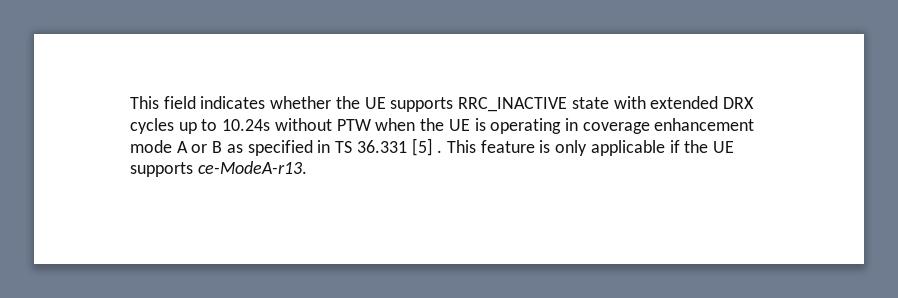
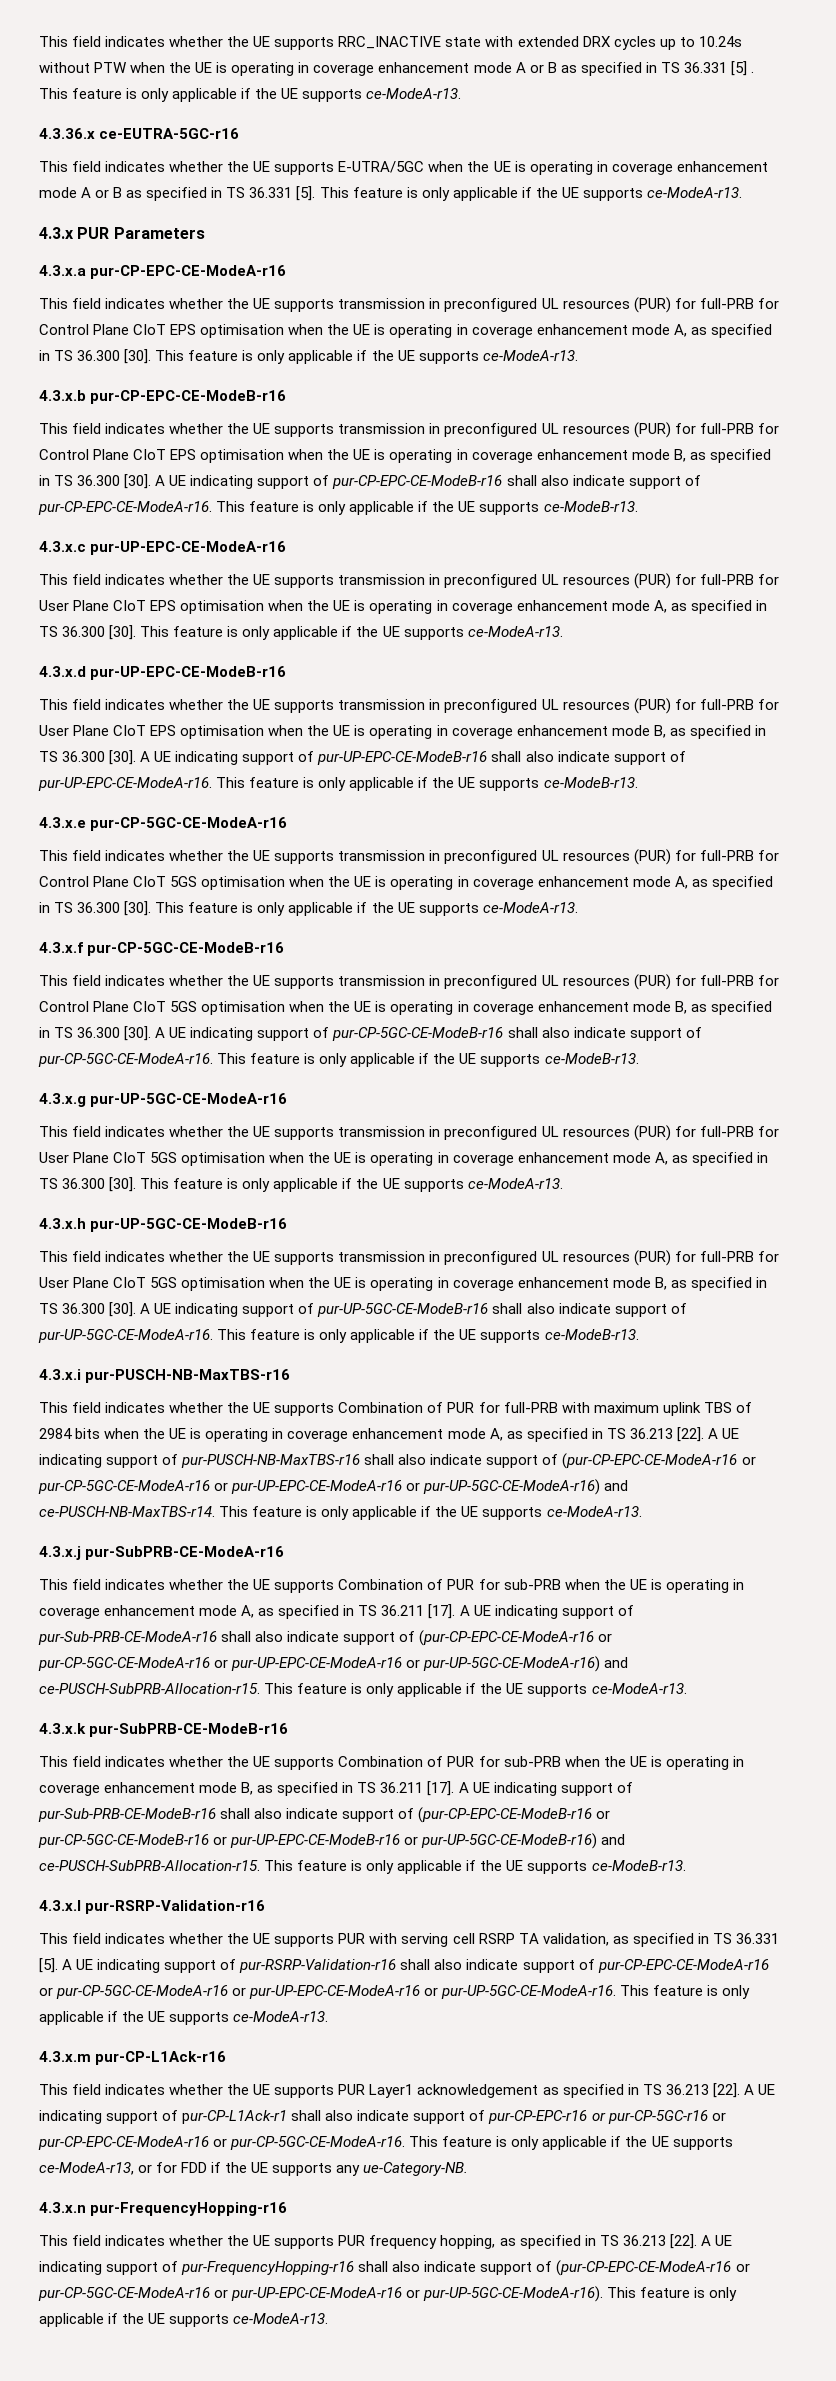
+ 4.3.36.x ce-EUTRA-5GC-r16
+ This field indicates whether the UE supports E-UTRA/5GC when the UE is operating in coverage enhancement mode A or B as specified in TS 36.331 [5]. This feature is only applicable if the UE supports ce-ModeA-r13.
+ 4.3.x PUR Parameters
+ 4.3.x.a pur-CP-EPC-CE-ModeA-r16
+ This field indicates whether the UE supports transmission in preconfigured UL resources (PUR) for full-PRB for Control Plane CIoT EPS optimisation when the UE is operating in coverage enhancement mode A, as specified in TS 36.300 [30]. This feature is only applicable if the UE supports ce-ModeA-r13.
+ 4.3.x.b pur-CP-EPC-CE-ModeB-r16
+ This field indicates whether the UE supports transmission in preconfigured UL resources (PUR) for full-PRB for Control Plane CIoT EPS optimisation when the UE is operating in coverage enhancement mode B, as specified in TS 36.300 [30]. A UE indicating support of pur-CP-EPC-CE-ModeB-r16 shall also indicate support of pur-CP-EPC-CE-ModeA-r16. This feature is only applicable if the UE supports ce-ModeB-r13.
+ 4.3.x.c pur-UP-EPC-CE-ModeA-r16
+ This field indicates whether the UE supports transmission in preconfigured UL resources (PUR) for full-PRB for User Plane CIoT EPS optimisation when the UE is operating in coverage enhancement mode A, as specified in TS 36.300 [30]. This feature is only applicable if the UE supports ce-ModeA-r13.
+ 4.3.x.d pur-UP-EPC-CE-ModeB-r16
+ This field indicates whether the UE supports transmission in preconfigured UL resources (PUR) for full-PRB for User Plane CIoT EPS optimisation when the UE is operating in coverage enhancement mode B, as specified in TS 36.300 [30]. A UE indicating support of pur-UP-EPC-CE-ModeB-r16 shall also indicate support of pur-UP-EPC-CE-ModeA-r16. This feature is only applicable if the UE supports ce-ModeB-r13.
+ 4.3.x.e pur-CP-5GC-CE-ModeA-r16
+ This field indicates whether the UE supports transmission in preconfigured UL resources (PUR) for full-PRB for Control Plane CIoT 5GS optimisation when the UE is operating in coverage enhancement mode A, as specified in TS 36.300 [30]. This feature is only applicable if the UE supports ce-ModeA-r13.
+ 4.3.x.f pur-CP-5GC-CE-ModeB-r16
+ This field indicates whether the UE supports transmission in preconfigured UL resources (PUR) for full-PRB for Control Plane CIoT 5GS optimisation when the UE is operating in coverage enhancement mode B, as specified in TS 36.300 [30]. A UE indicating support of pur-CP-5GC-CE-ModeB-r16 shall also indicate support of pur-CP-5GC-CE-ModeA-r16. This feature is only applicable if the UE supports ce-ModeB-r13.
+ 4.3.x.g pur-UP-5GC-CE-ModeA-r16
+ This field indicates whether the UE supports transmission in preconfigured UL resources (PUR) for full-PRB for User Plane CIoT 5GS optimisation when the UE is operating in coverage enhancement mode A, as specified in TS 36.300 [30]. This feature is only applicable if the UE supports ce-ModeA-r13.
+ 4.3.x.h pur-UP-5GC-CE-ModeB-r16
+ This field indicates whether the UE supports transmission in preconfigured UL resources (PUR) for full-PRB for User Plane CIoT 5GS optimisation when the UE is operating in coverage enhancement mode B, as specified in TS 36.300 [30]. A UE indicating support of pur-UP-5GC-CE-ModeB-r16 shall also indicate support of pur-UP-5GC-CE-ModeA-r16. This feature is only applicable if the UE supports ce-ModeB-r13.
+ 4.3.x.i pur-PUSCH-NB-MaxTBS-r16
+ This field indicates whether the UE supports Combination of PUR for full-PRB with maximum uplink TBS of 2984 bits when the UE is operating in coverage enhancement mode A, as specified in TS 36.213 [22]. A UE indicating support of pur-PUSCH-NB-MaxTBS-r16 shall also indicate support of (pur-CP-EPC-CE-ModeA-r16 or pur-CP-5GC-CE-ModeA-r16 or pur-UP-EPC-CE-ModeA-r16 or pur-UP-5GC-CE-ModeA-r16) and ce-PUSCH-NB-MaxTBS-r14. This feature is only applicable if the UE supports ce-ModeA-r13.
+ 4.3.x.j pur-SubPRB-CE-ModeA-r16
+ This field indicates whether the UE supports Combination of PUR for sub-PRB when the UE is operating in coverage enhancement mode A, as specified in TS 36.211 [17]. A UE indicating support of pur-Sub-PRB-CE-ModeA-r16 shall also indicate support of (pur-CP-EPC-CE-ModeA-r16 or pur-CP-5GC-CE-ModeA-r16 or pur-UP-EPC-CE-ModeA-r16 or pur-UP-5GC-CE-ModeA-r16) and ce-PUSCH-SubPRB-Allocation-r15. This feature is only applicable if the UE supports ce-ModeA-r13.
+ 4.3.x.k pur-SubPRB-CE-ModeB-r16
+ This field indicates whether the UE supports Combination of PUR for sub-PRB when the UE is operating in coverage enhancement mode B, as specified in TS 36.211 [17]. A UE indicating support of pur-Sub-PRB-CE-ModeB-r16 shall also indicate support of (pur-CP-EPC-CE-ModeB-r16 or pur-CP-5GC-CE-ModeB-r16 or pur-UP-EPC-CE-ModeB-r16 or pur-UP-5GC-CE-ModeB-r16) and ce-PUSCH-SubPRB-Allocation-r15. This feature is only applicable if the UE supports ce-ModeB-r13.
+ 4.3.x.l pur-RSRP-Validation-r16
+ This field indicates whether the UE supports PUR with serving cell RSRP TA validation, as specified in TS 36.331 [5]. A UE indicating support of pur-RSRP-Validation-r16 shall also indicate support of pur-CP-EPC-CE-ModeA-r16 or pur-CP-5GC-CE-ModeA-r16 or pur-UP-EPC-CE-ModeA-r16 or pur-UP-5GC-CE-ModeA-r16. This feature is only applicable if the UE supports ce-ModeA-r13.
+ 4.3.x.m pur-CP-L1Ack-r16
+ This field indicates whether the UE supports PUR Layer1 acknowledgement as specified in TS 36.213 [22]. A UE indicating support of pur-CP-L1Ack-r1 shall also indicate support of pur-CP-EPC-r16 or pur-CP-5GC-r16 or pur-CP-EPC-CE-ModeA-r16 or pur-CP-5GC-CE-ModeA-r16. This feature is only applicable if the UE supports ce-ModeA-r13, or for FDD if the UE supports any ue-Category-NB.
+ 4.3.x.n pur-FrequencyHopping-r16
+ This field indicates whether the UE supports PUR frequency hopping, as specified in TS 36.213 [22]. A UE indicating support of pur-FrequencyHopping-r16 shall also indicate support of (pur-CP-EPC-CE-ModeA-r16 or pur-CP-5GC-CE-ModeA-r16 or pur-UP-EPC-CE-ModeA-r16 or pur-UP-5GC-CE-ModeA-r16). This feature is only applicable if the UE supports ce-ModeA-r13.

